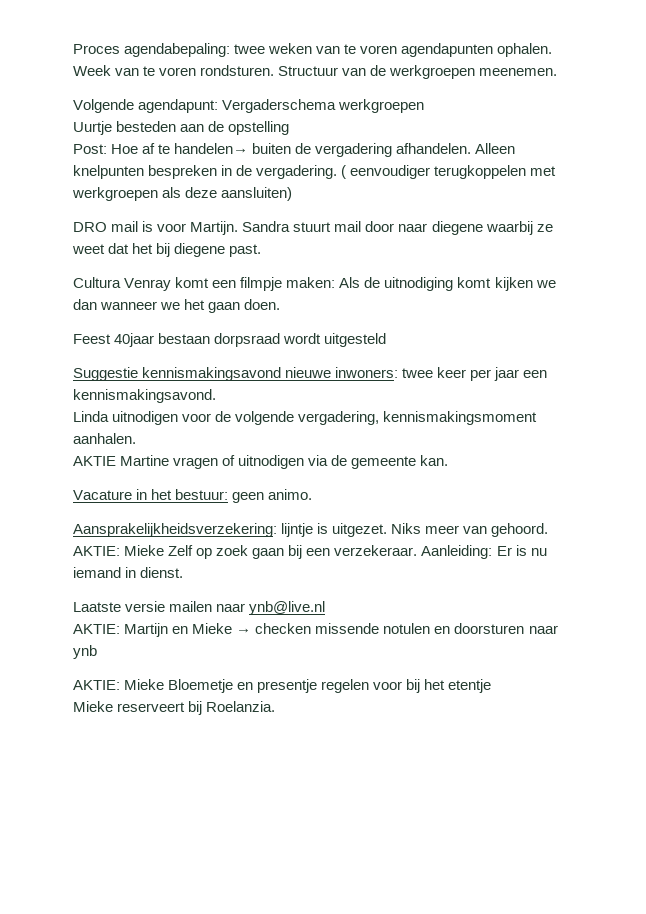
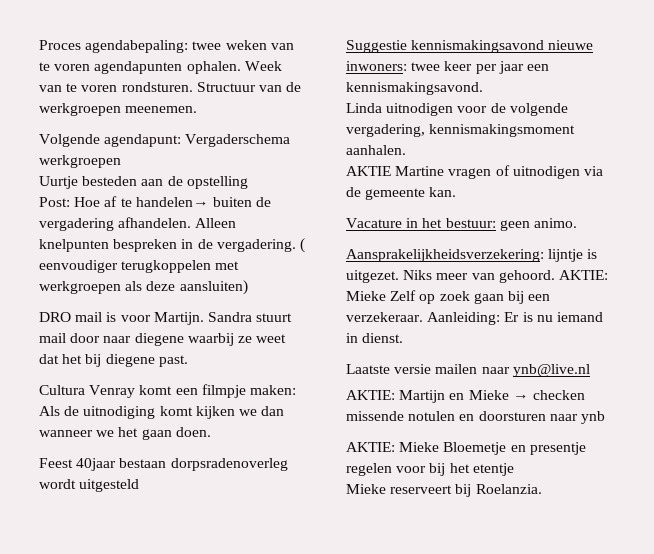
- Feest 40jaar bestaan dorpsraad wordt uitgesteld
+ Feest 40jaar bestaan dorpsradenoverleg wordt uitgesteld

